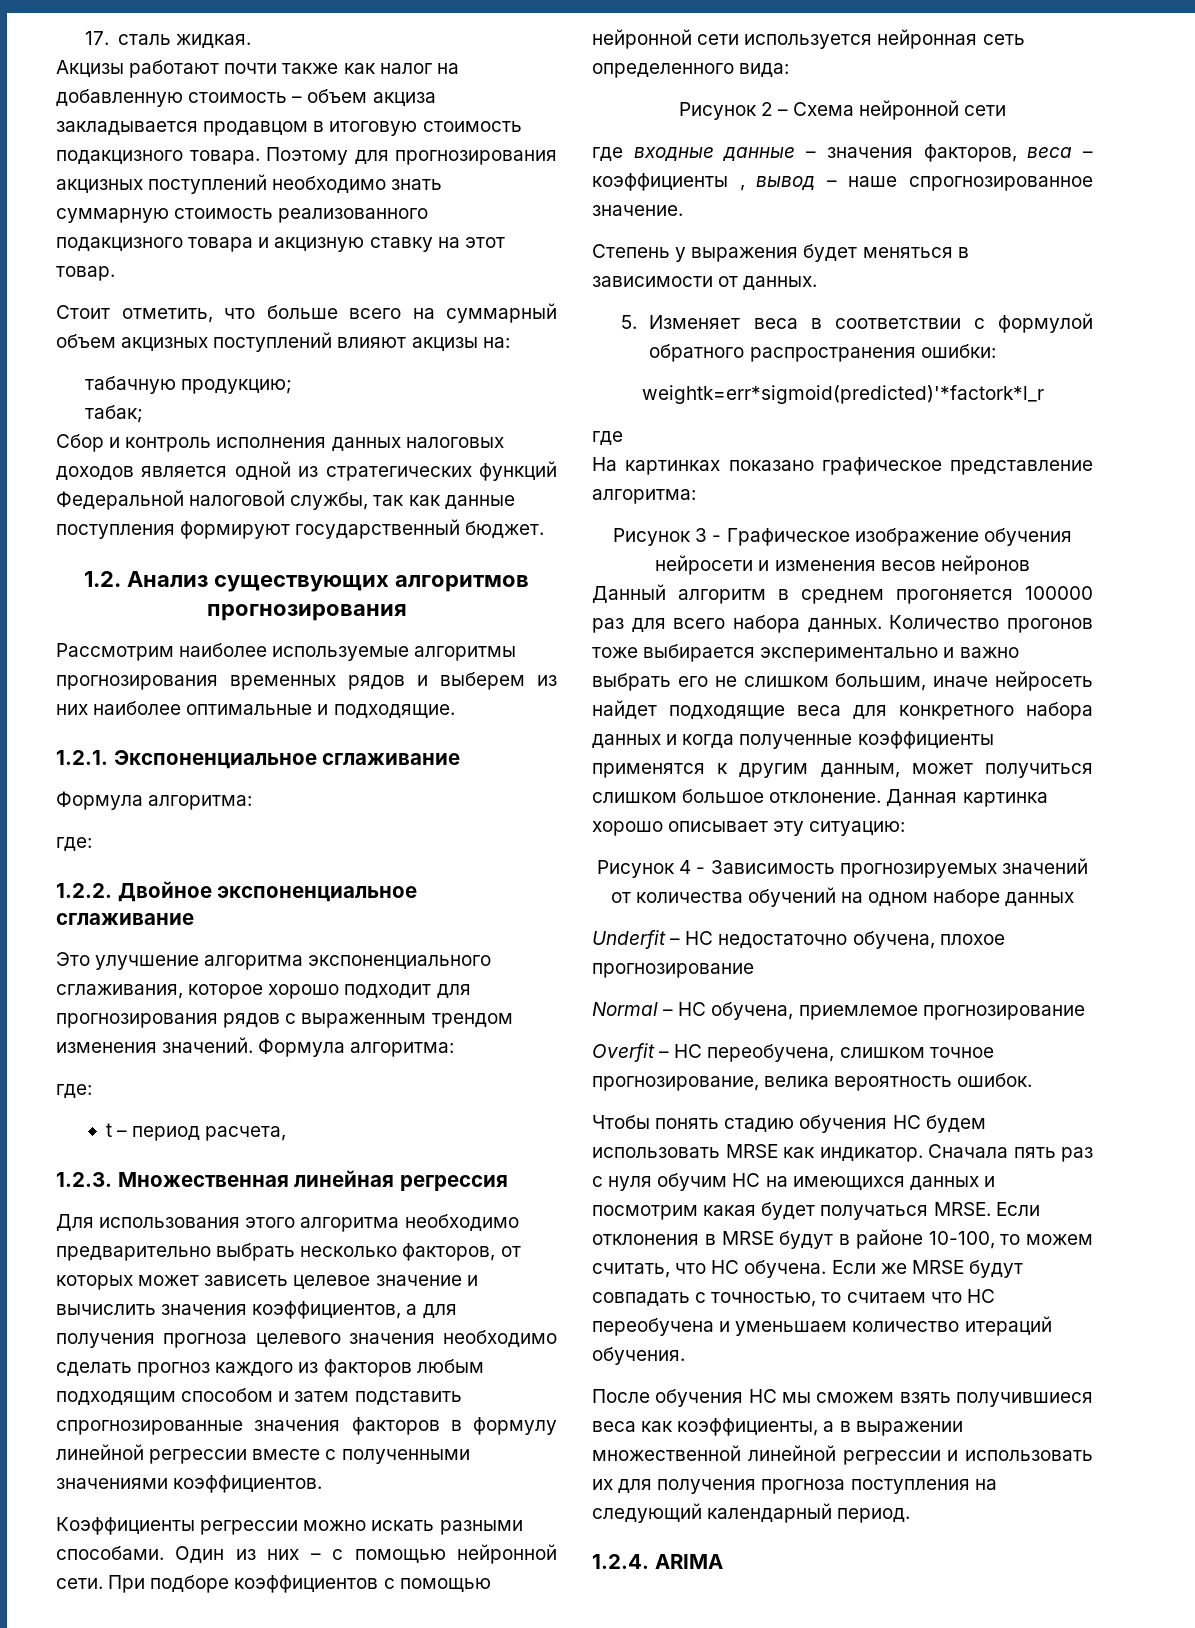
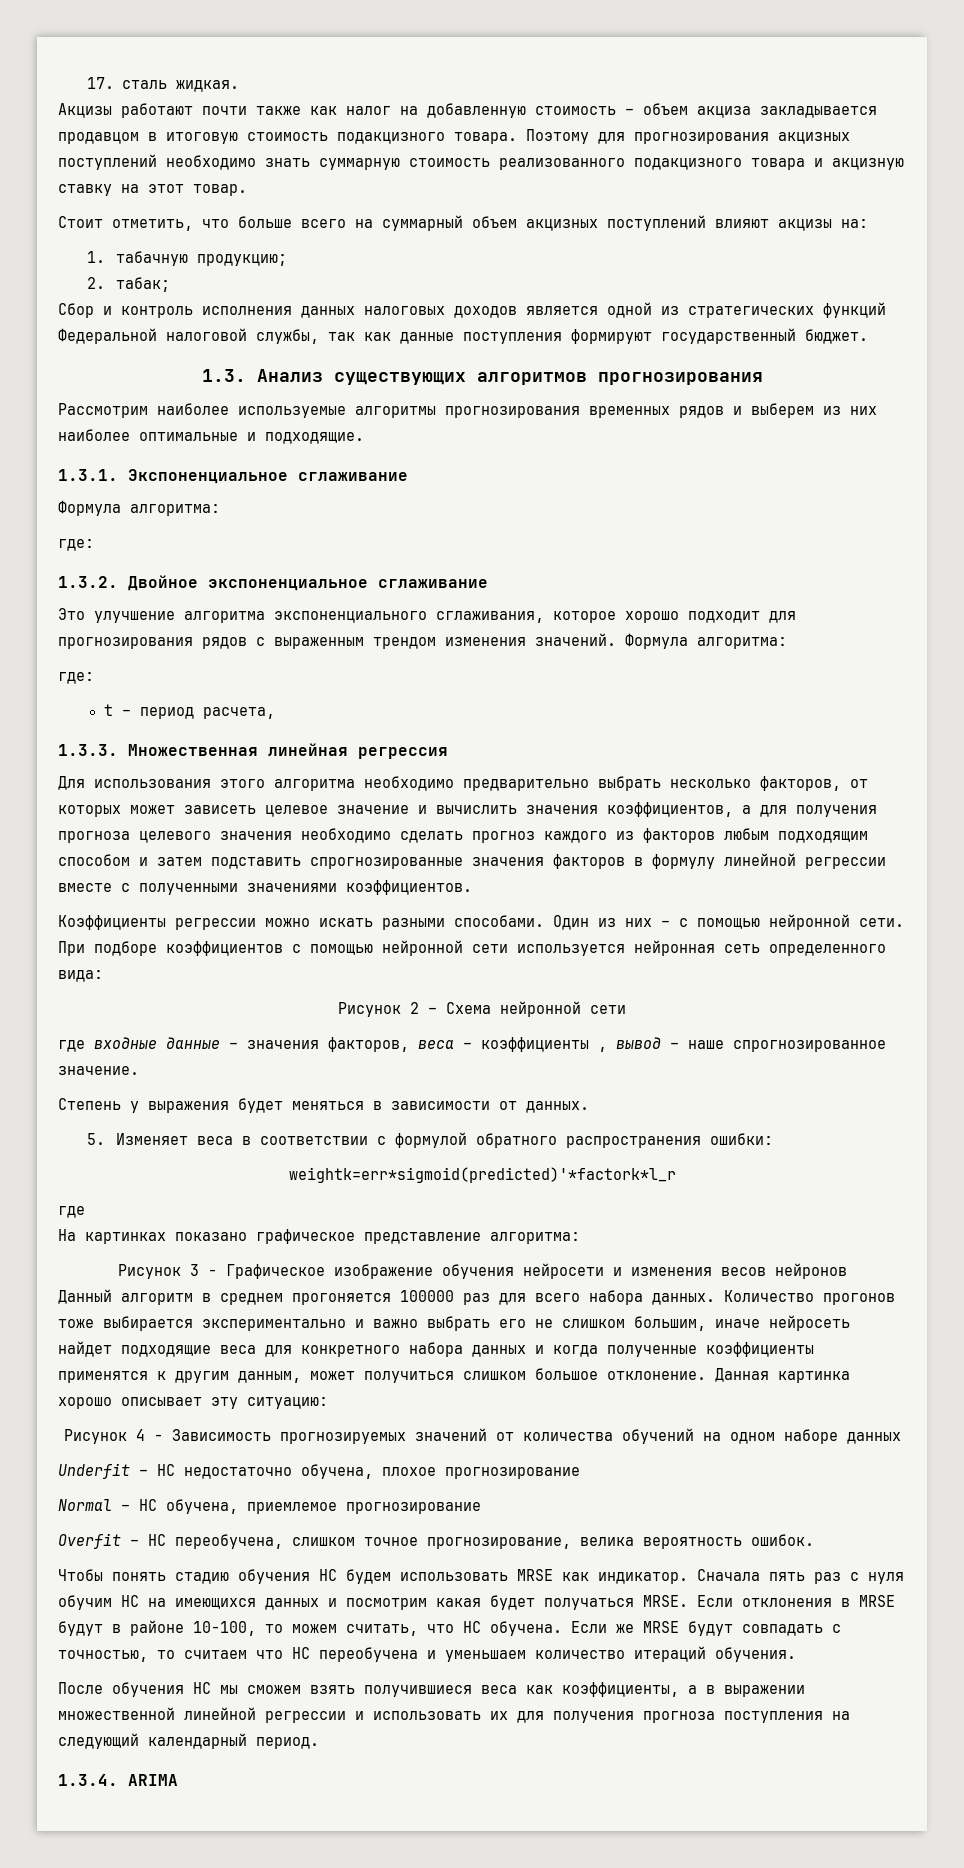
- табачную продукцию;
+ 1. табачную продукцию;
- табак;
+ 2. табак;
- 1.2. Анализ существующих алгоритмов прогнозирования
+ 1.3. Анализ существующих алгоритмов прогнозирования
- 1.2.1. Экспоненциальное сглаживание
+ 1.3.1. Экспоненциальное сглаживание
- 1.2.2. Двойное экспоненциальное сглаживание
+ 1.3.2. Двойное экспоненциальное сглаживание
- 1.2.3. Множественная линейная регрессия
+ 1.3.3. Множественная линейная регрессия
- 1.2.4. ARIMA
+ 1.3.4. ARIMA

